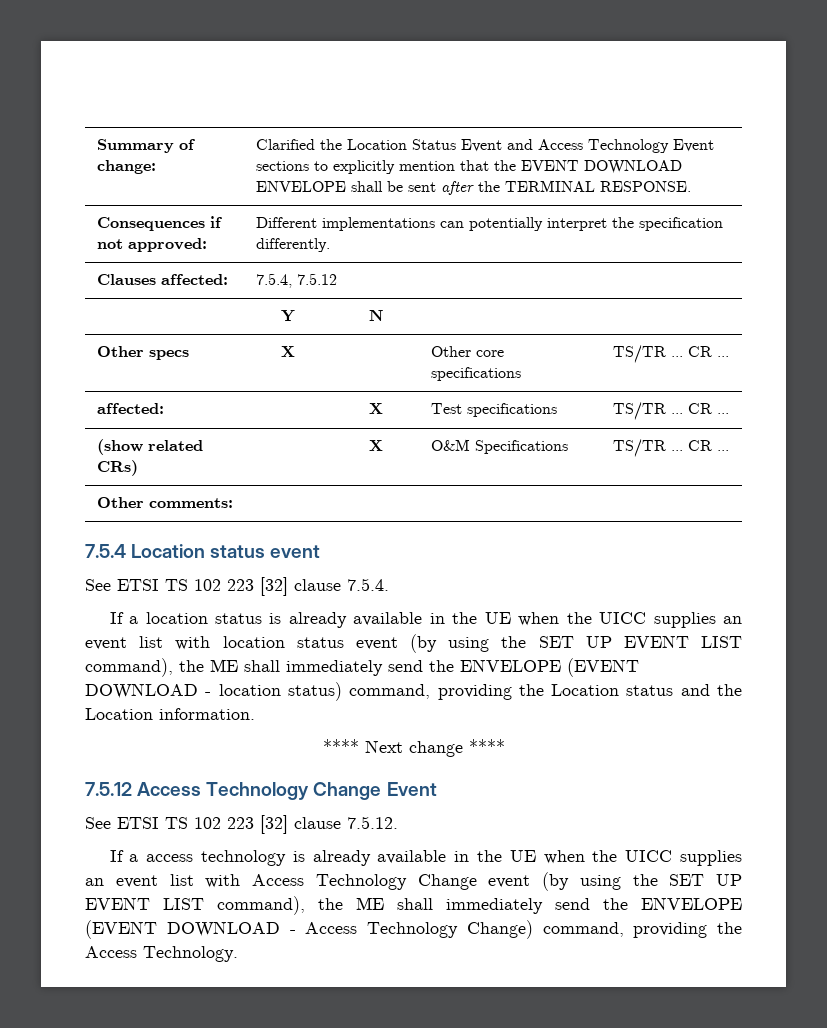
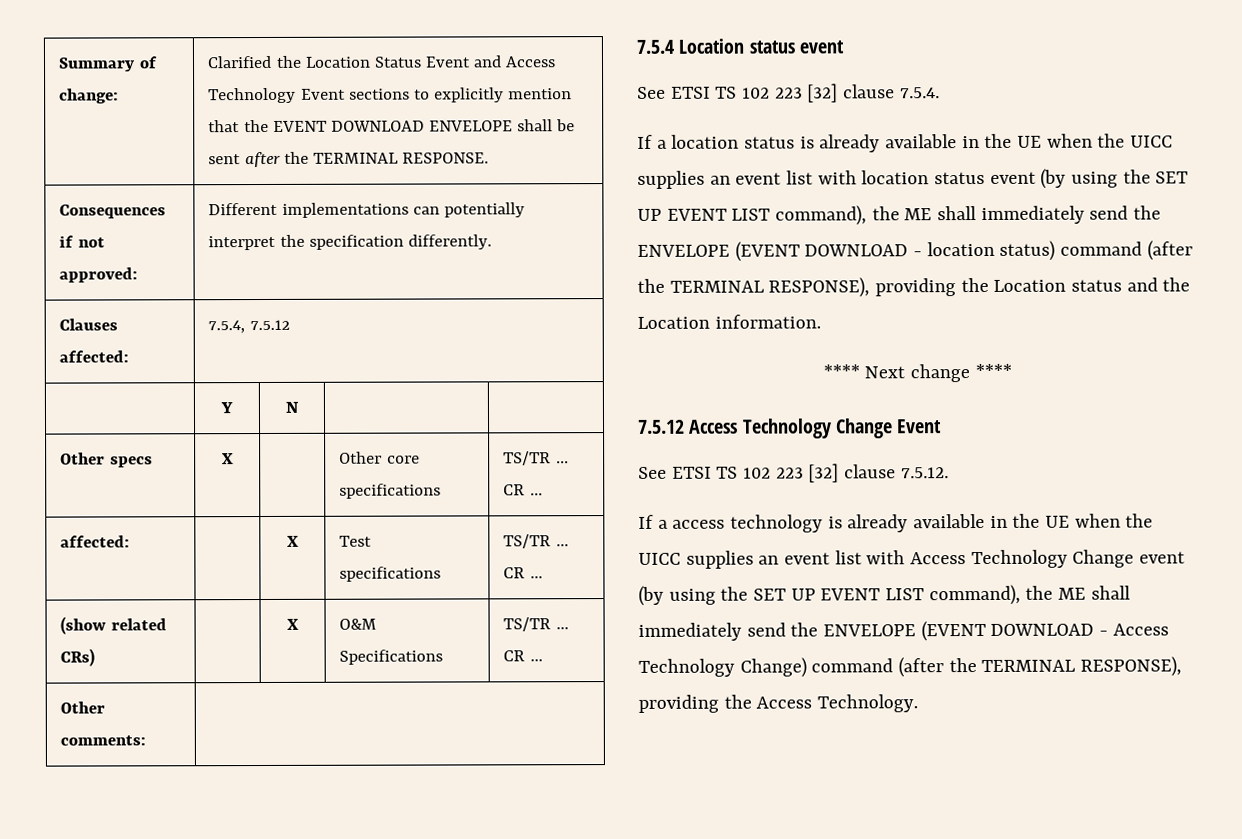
- If a location status is already available in the UE when the UICC supplies an event list with location status event (by using the SET UP EVENT LIST command), the ME shall immediately send the ENVELOPE (EVENT DOWNLOAD - location status) command, providing the Location status and the Location information.
+ If a location status is already available in the UE when the UICC supplies an event list with location status event (by using the SET UP EVENT LIST command), the ME shall immediately send the ENVELOPE (EVENT DOWNLOAD - location status) command (after the TERMINAL RESPONSE), providing the Location status and the Location information.
- If a access technology is already available in the UE when the UICC supplies an event list with Access Technology Change event (by using the SET UP EVENT LIST command), the ME shall immediately send the ENVELOPE (EVENT DOWNLOAD - Access Technology Change) command, providing the Access Technology.
+ If a access technology is already available in the UE when the UICC supplies an event list with Access Technology Change event (by using the SET UP EVENT LIST command), the ME shall immediately send the ENVELOPE (EVENT DOWNLOAD - Access Technology Change) command (after the TERMINAL RESPONSE), providing the Access Technology.

